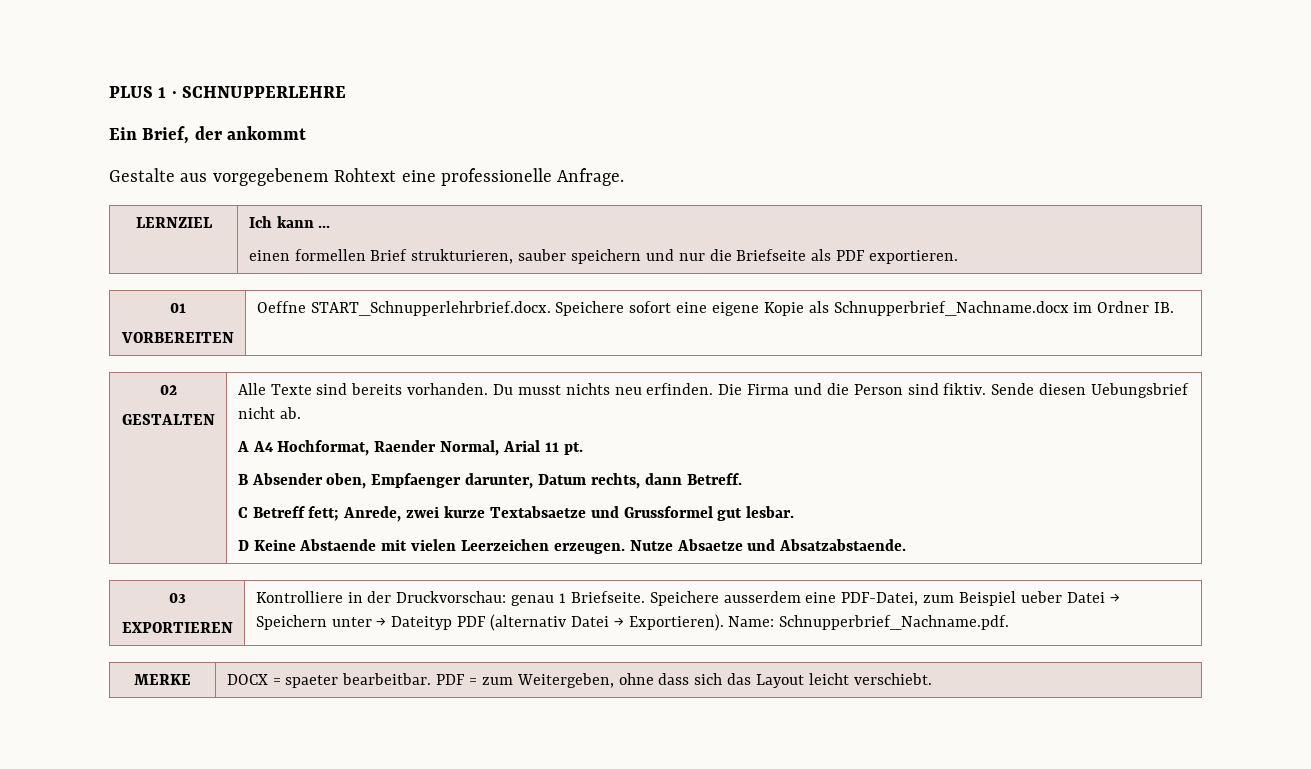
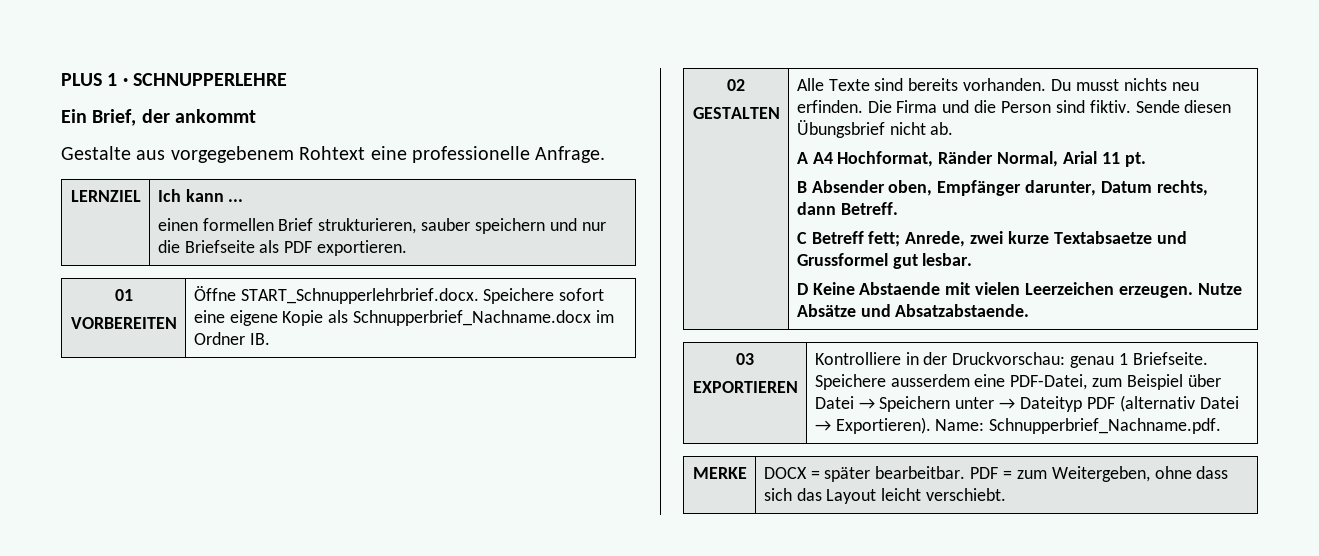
  01
- VORBEREITEN | Oeffne START_Schnupperlehrbrief.docx. Speichere sofort eine eigene Kopie als Schnupperbrief_Nachname.docx im Ordner IB.
+ VORBEREITEN | Öffne START_Schnupperlehrbrief.docx. Speichere sofort eine eigene Kopie als Schnupperbrief_Nachname.docx im Ordner IB.
- Sende diesen Uebungsbrief nicht ab.
+ Sende diesen Übungsbrief nicht ab.
- A A4 Hochformat, Raender Normal, Arial 11 pt.
+ A A4 Hochformat, Ränder Normal, Arial 11 pt.
- B Absender oben, Empfaenger darunter, Datum rechts, dann Betreff.
+ B Absender oben, Empfänger darunter, Datum rechts, dann Betreff.
- Nutze Absaetze und Absatzabstaende.
+ Nutze Absätze und Absatzabstaende.
  03
- EXPORTIEREN | Kontrolliere in der Druckvorschau: genau 1 Briefseite. Speichere ausserdem eine PDF-Datei, zum Beispiel ueber Datei → Speichern unter → Dateityp PDF (alternativ Datei → Exportieren). Name: Schnupperbrief_Nachname.pdf.
+ EXPORTIEREN | Kontrolliere in der Druckvorschau: genau 1 Briefseite. Speichere ausserdem eine PDF-Datei, zum Beispiel über Datei → Speichern unter → Dateityp PDF (alternativ Datei → Exportieren). Name: Schnupperbrief_Nachname.pdf.
- MERKE | DOCX = spaeter bearbeitbar. PDF = zum Weitergeben, ohne dass sich das Layout leicht verschiebt.
+ MERKE | DOCX = später bearbeitbar. PDF = zum Weitergeben, ohne dass sich das Layout leicht verschiebt.

